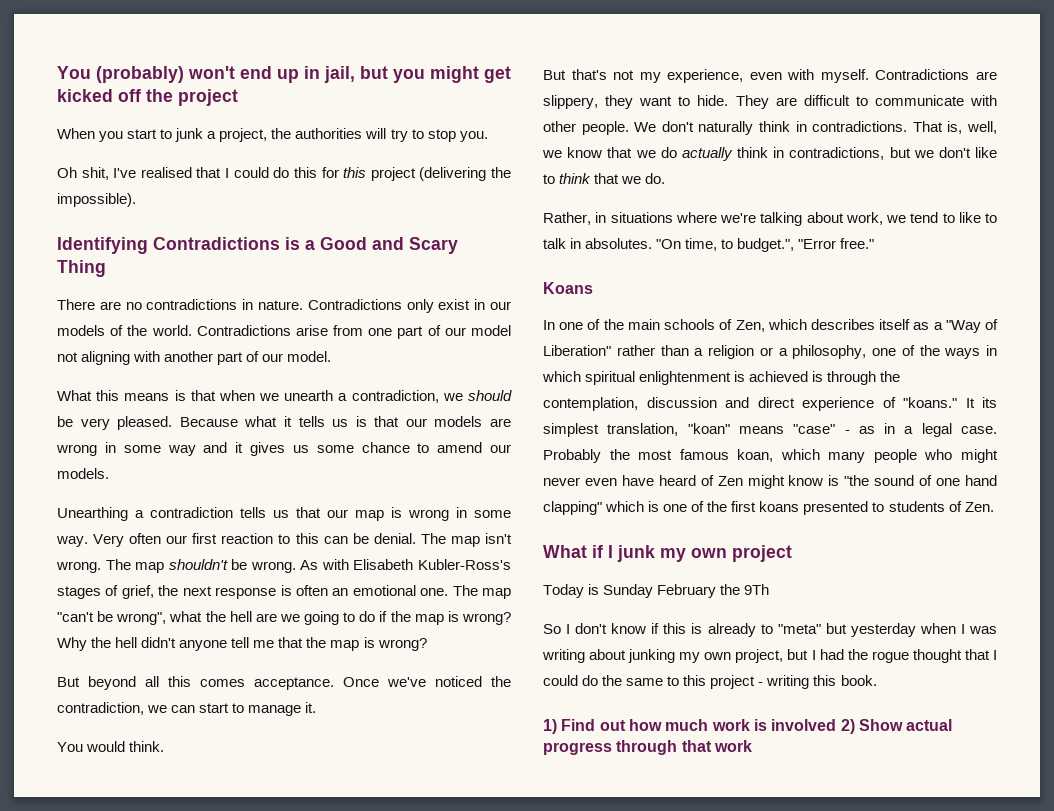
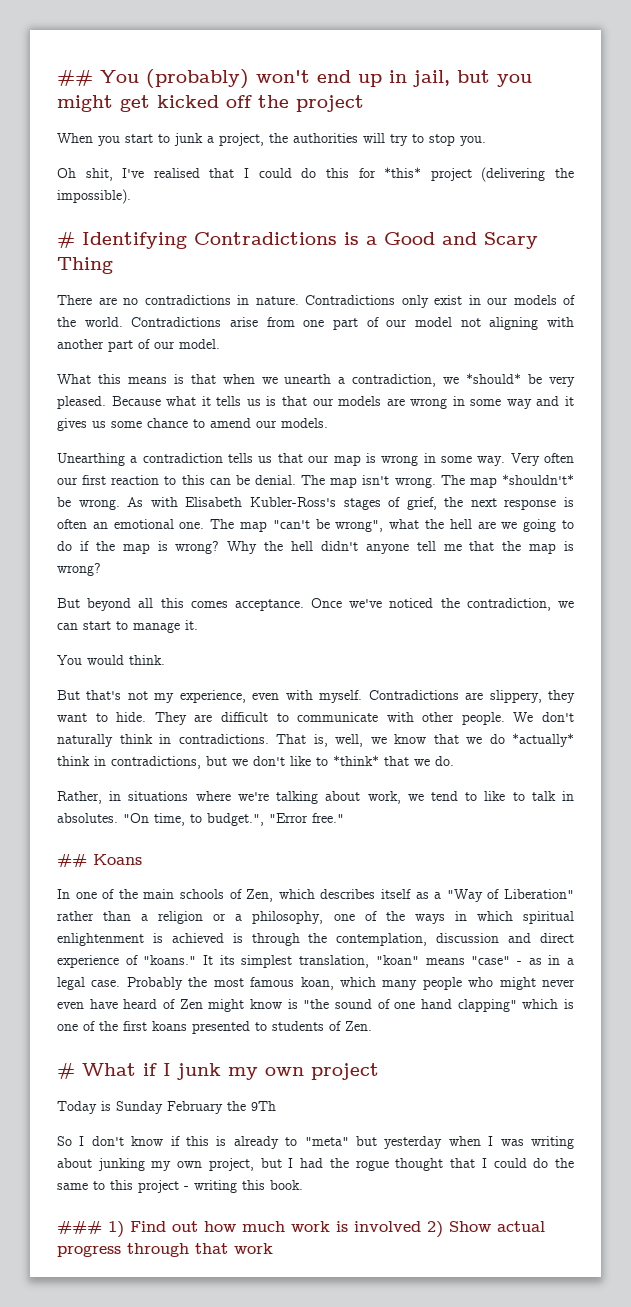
- You (probably) won't end up in jail, but you might get kicked off the project
+ ## You (probably) won't end up in jail, but you might get kicked off the project
- Oh shit, I've realised that I could do this for this project (delivering the impossible).
+ Oh shit, I've realised that I could do this for *this* project (delivering the impossible).
- Identifying Contradictions is a Good and Scary Thing
+ # Identifying Contradictions is a Good and Scary Thing
- What this means is that when we unearth a contradiction, we should be very pleased.
+ What this means is that when we unearth a contradiction, we *should* be very pleased.
- The map shouldn't be wrong.
+ The map *shouldn't* be wrong.
- That is, well, we know that we do actually think in contradictions, but we don't like to think that we do.
+ That is, well, we know that we do *actually* think in contradictions, but we don't like to *think* that we do.
- Koans
+ ## Koans
- What if I junk my own project
+ # What if I junk my own project
- 1) Find out how much work is involved 2) Show actual progress through that work
+ ### 1) Find out how much work is involved 2) Show actual progress through that work

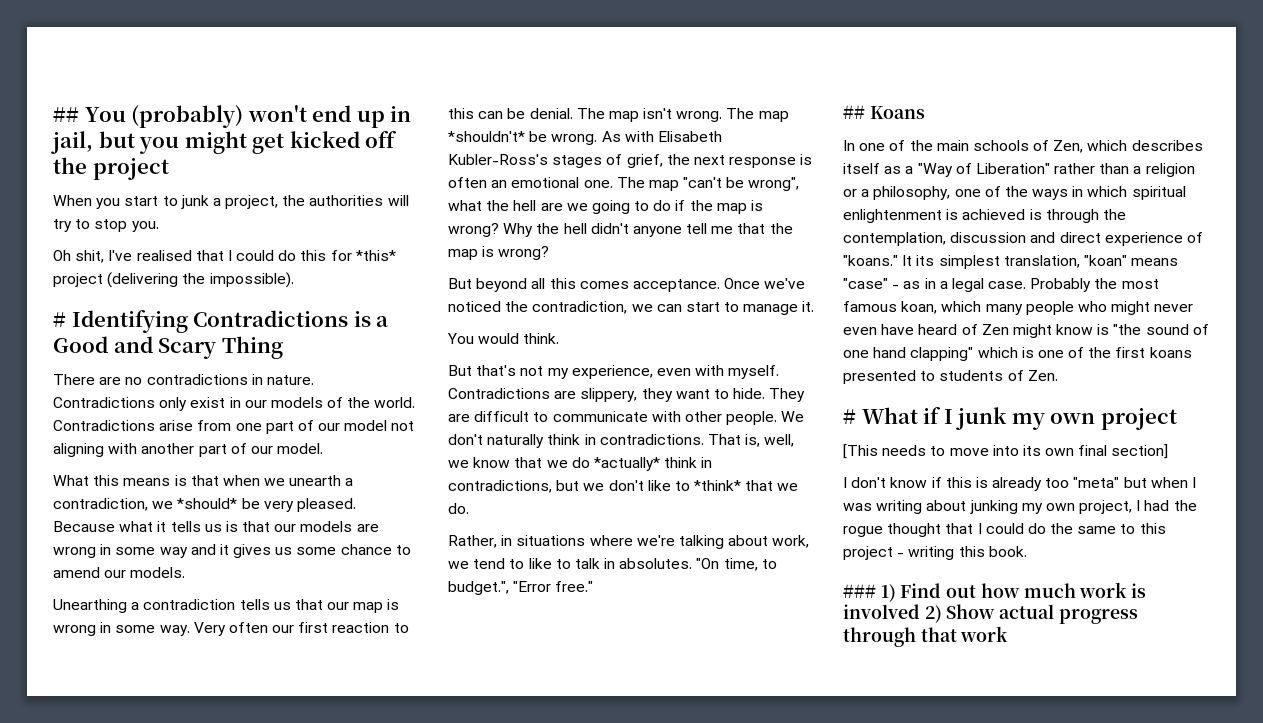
- Today is Sunday February the 9Th
- So I don't know if this is already to "meta" but yesterday when I was writing about junking my own project, but I had the rogue thought that I could do the same to this project - writing this book.
+ [This needs to move into its own final section]
+ I don't know if this is already too "meta" but when I was writing about junking my own project, I had the rogue thought that I could do the same to this project - writing this book.

